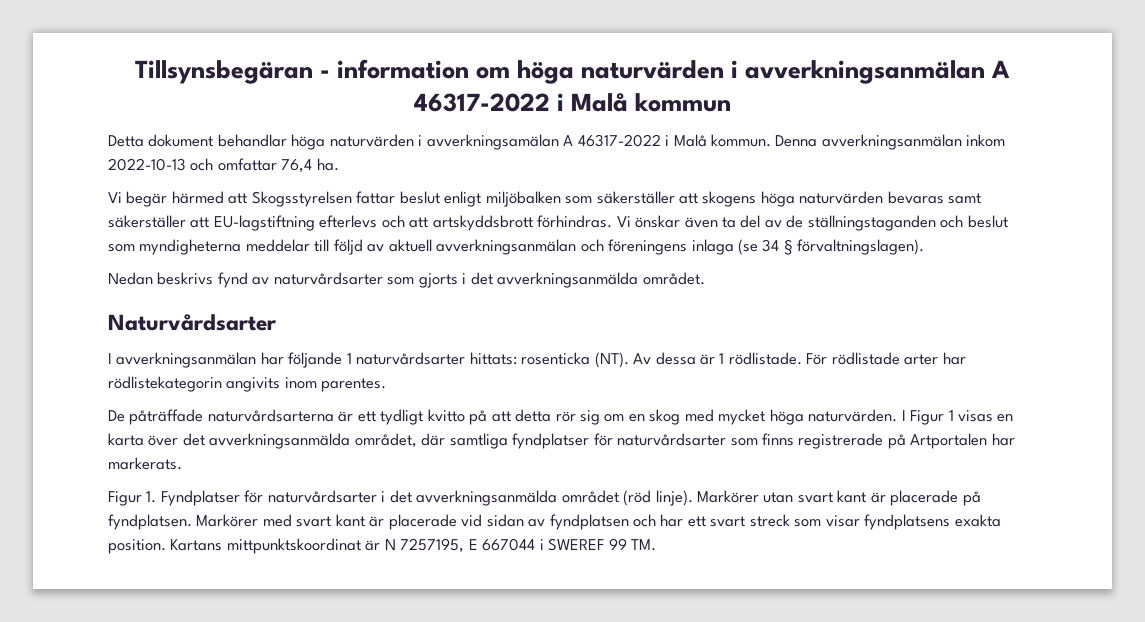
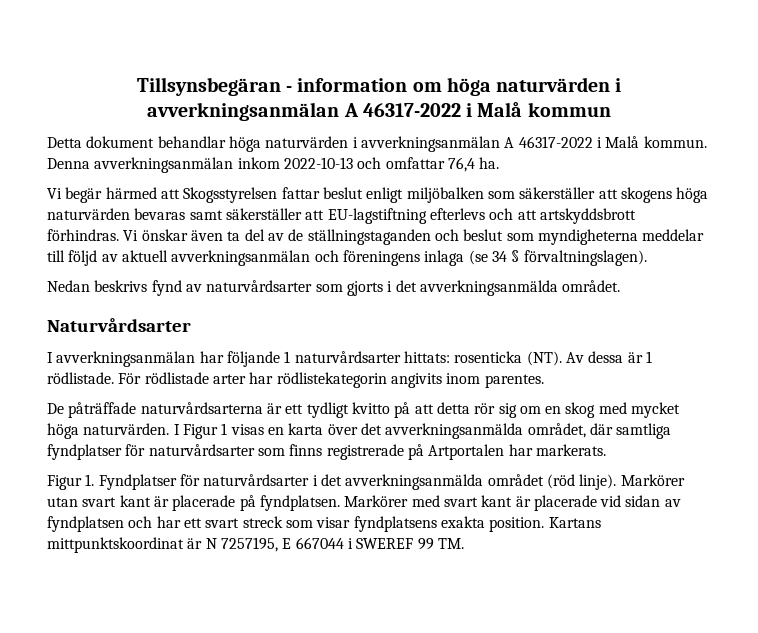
- Detta dokument behandlar höga naturvärden i avverkningsamälan A 46317-2022 i Malå kommun.
+ Detta dokument behandlar höga naturvärden i avverkningsanmälan A 46317-2022 i Malå kommun.

